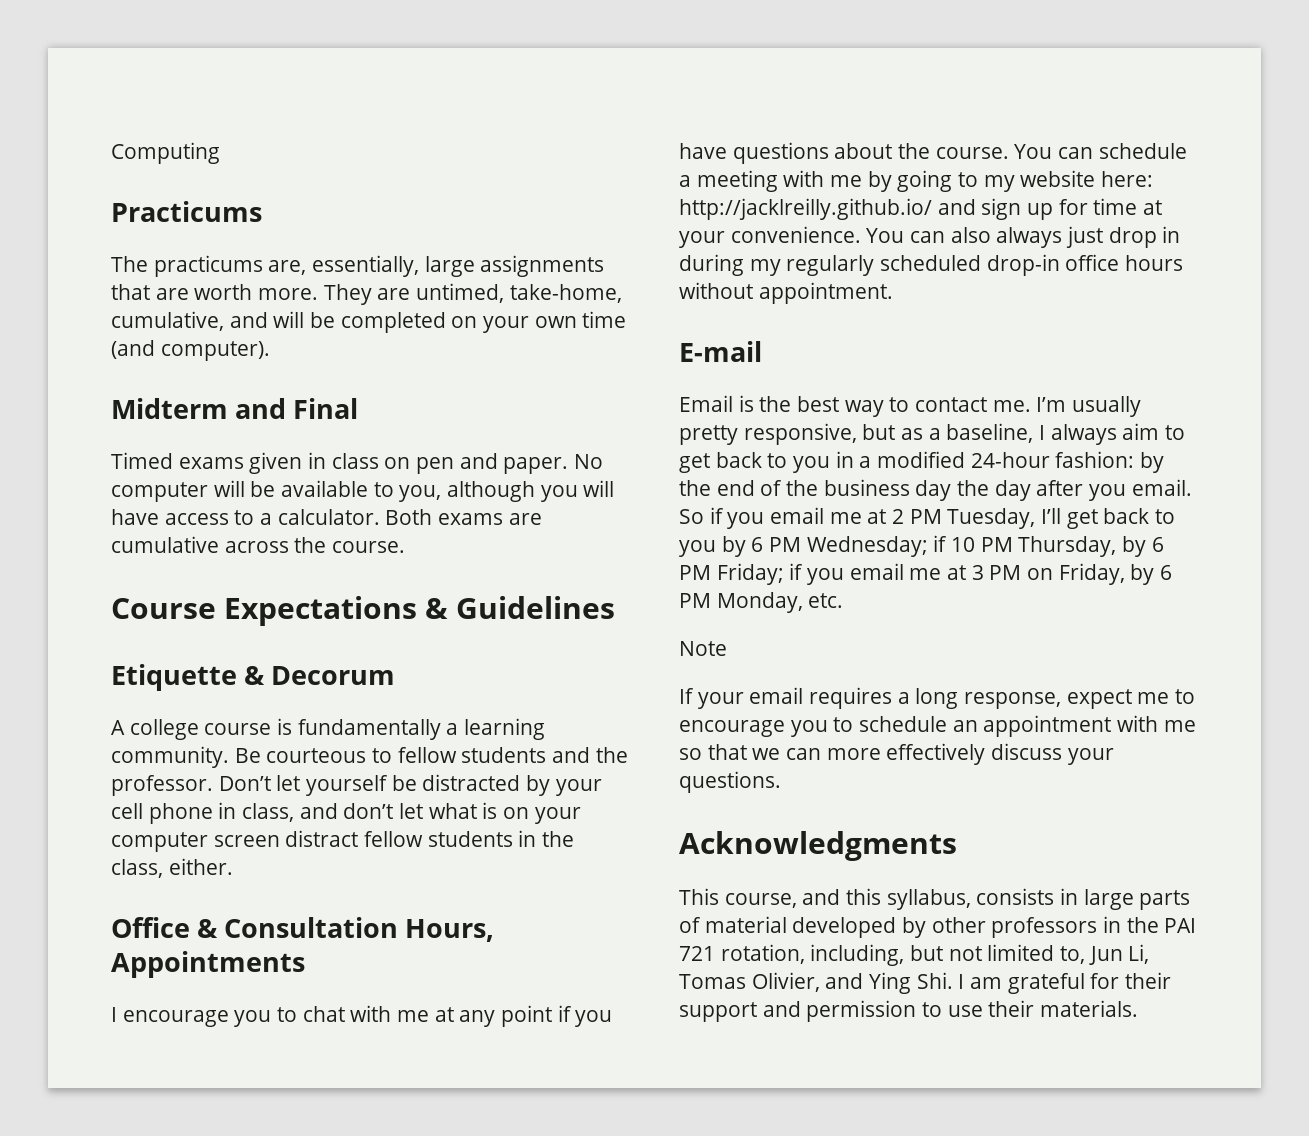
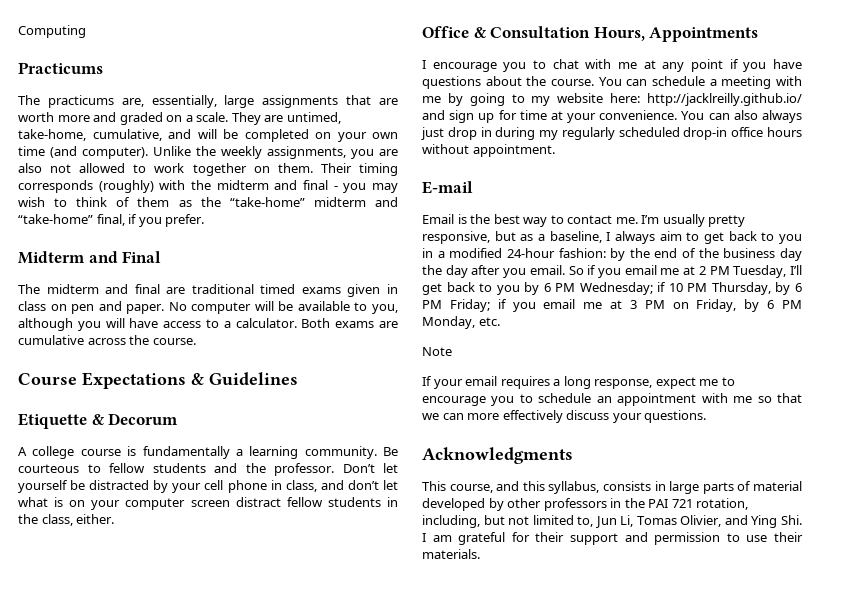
- The practicums are, essentially, large assignments that are worth more.
+ The practicums are, essentially, large assignments that are worth more and graded on a scale.
- They are untimed, take-home, cumulative, and will be completed on your own time (and computer).
+ They are untimed, take-home, cumulative, and will be completed on your own time (and computer). Unlike the weekly assignments, you are also not allowed to work together on them. Their timing corresponds (roughly) with the midterm and final - you may wish to think of them as the “take-home” midterm and “take-home” final, if you prefer.
  Midterm and Final
- Timed exams given in class on pen and paper.
+ The midterm and final are traditional timed exams given in class on pen and paper.

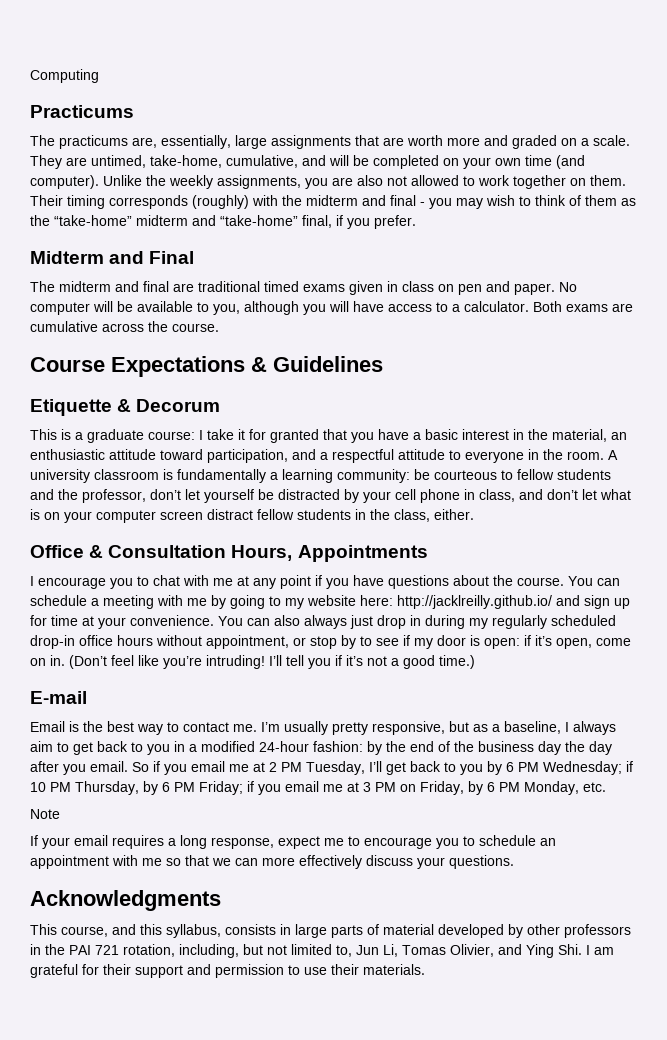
- A college course is fundamentally a learning community. Be courteous to fellow students and the professor. Don’t let yourself be distracted by your cell phone in class, and don’t let what is on your computer screen distract fellow students in the class, either.
+ This is a graduate course: I take it for granted that you have a basic interest in the material, an enthusiastic attitude toward participation, and a respectful attitude to everyone in the room. A university classroom is fundamentally a learning community: be courteous to fellow students and the professor, don’t let yourself be distracted by your cell phone in class, and don’t let what is on your computer screen distract fellow students in the class, either.
- You can also always just drop in during my regularly scheduled drop-in office hours without appointment.
+ You can also always just drop in during my regularly scheduled drop-in office hours without appointment, or stop by to see if my door is open: if it’s open, come on in. (Don’t feel like you’re intruding! I’ll tell you if it’s not a good time.)

